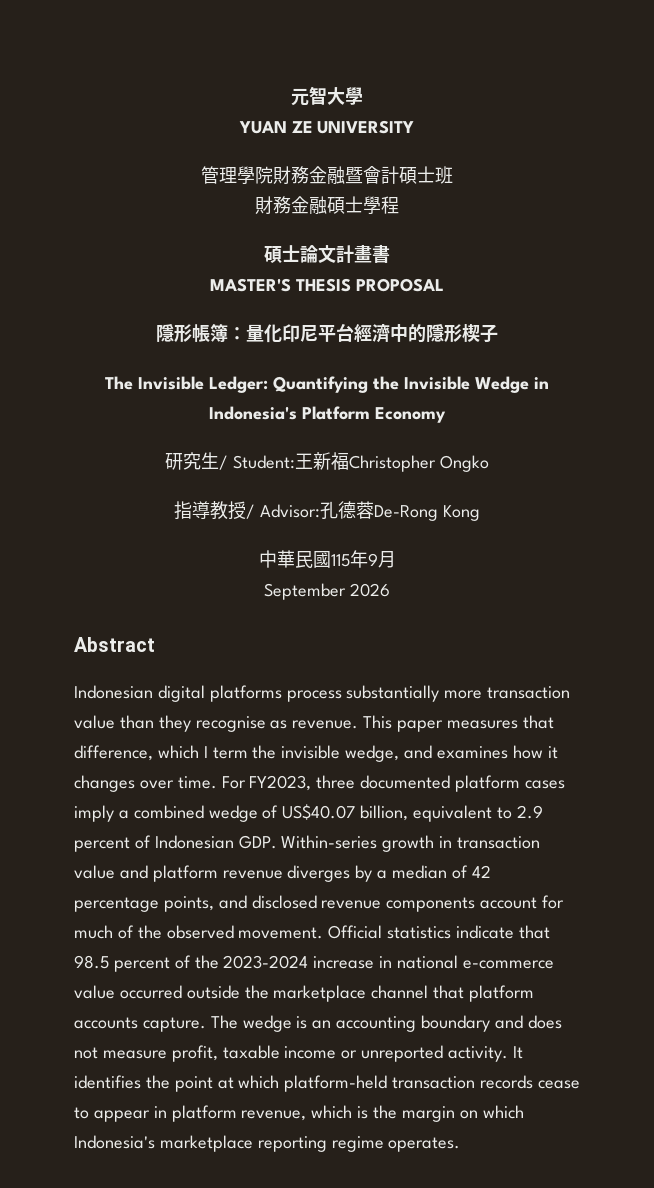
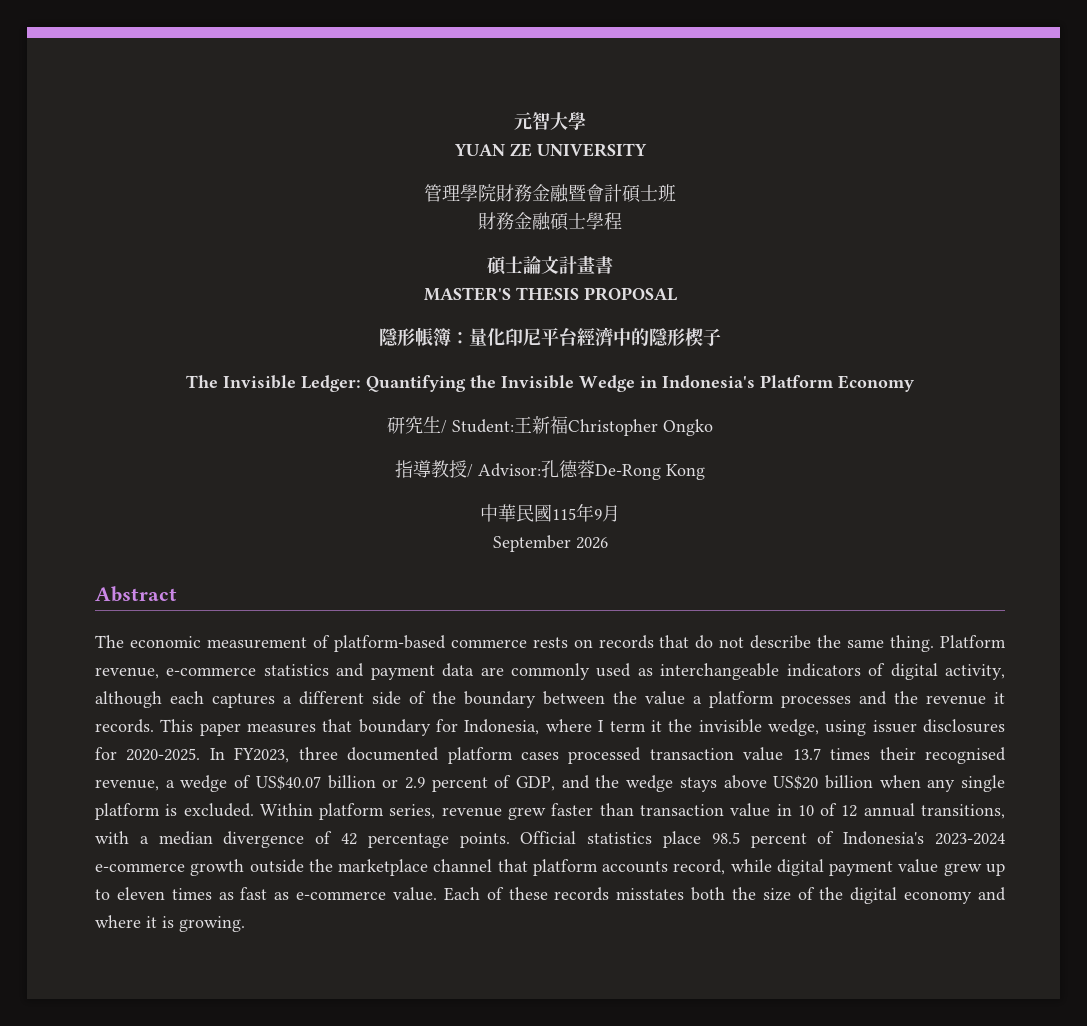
- Indonesian digital platforms process substantially more transaction value than they recognise as revenue. This paper measures that difference, which I term the invisible wedge, and examines how it changes over time. For FY2023, three documented platform cases imply a combined wedge of US$40.07 billion, equivalent to 2.9 percent of Indonesian GDP. Within-series growth in transaction value and platform revenue diverges by a median of 42 percentage points, and disclosed revenue components account for much of the observed movement. Official statistics indicate that 98.5 percent of the 2023-2024 increase in national e-commerce value occurred outside the marketplace channel that platform accounts capture. The wedge is an accounting boundary and does not measure profit, taxable income or unreported activity. It identifies the point at which platform-held transaction records cease to appear in platform revenue, which is the margin on which Indonesia's marketplace reporting regime operates.
+ The economic measurement of platform-based commerce rests on records that do not describe the same thing. Platform revenue, e-commerce statistics and payment data are commonly used as interchangeable indicators of digital activity, although each captures a different side of the boundary between the value a platform processes and the revenue it records. This paper measures that boundary for Indonesia, where I term it the invisible wedge, using issuer disclosures for 2020-2025. In FY2023, three documented platform cases processed transaction value 13.7 times their recognised revenue, a wedge of US$40.07 billion or 2.9 percent of GDP, and the wedge stays above US$20 billion when any single platform is excluded. Within platform series, revenue grew faster than transaction value in 10 of 12 annual transitions, with a median divergence of 42 percentage points. Official statistics place 98.5 percent of Indonesia's 2023-2024 e-commerce growth outside the marketplace channel that platform accounts record, while digital payment value grew up to eleven times as fast as e-commerce value. Each of these records misstates both the size of the digital economy and where it is growing.

